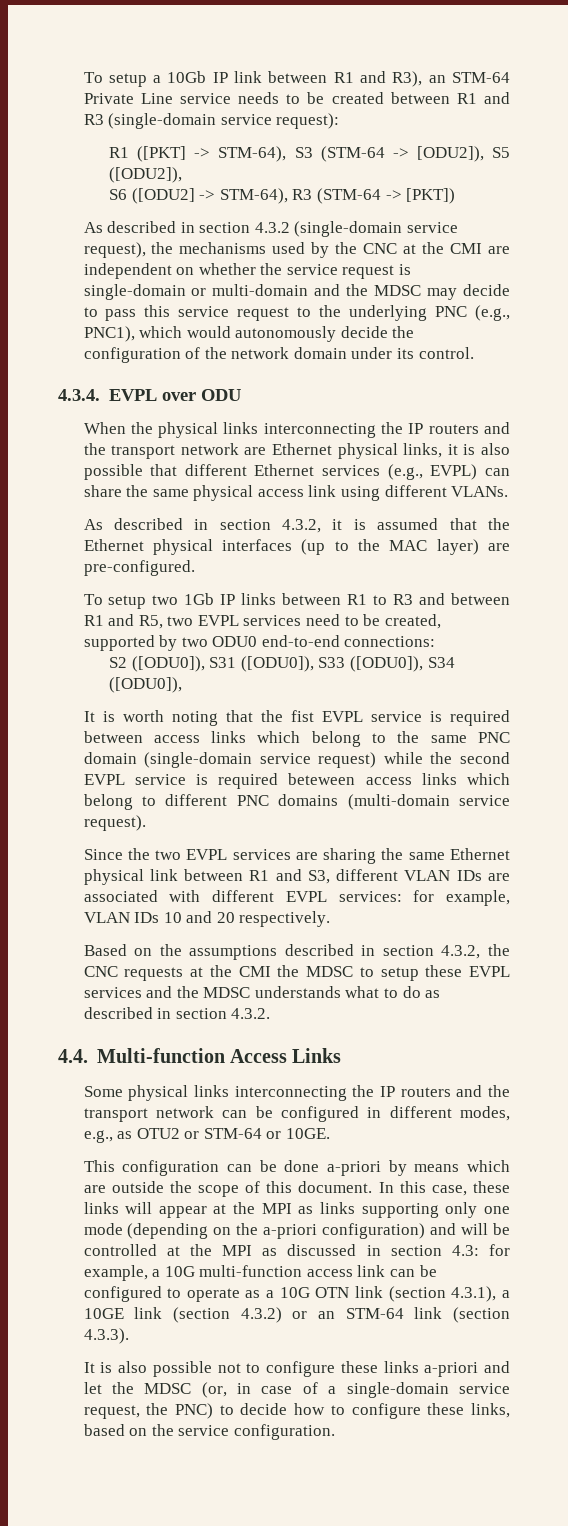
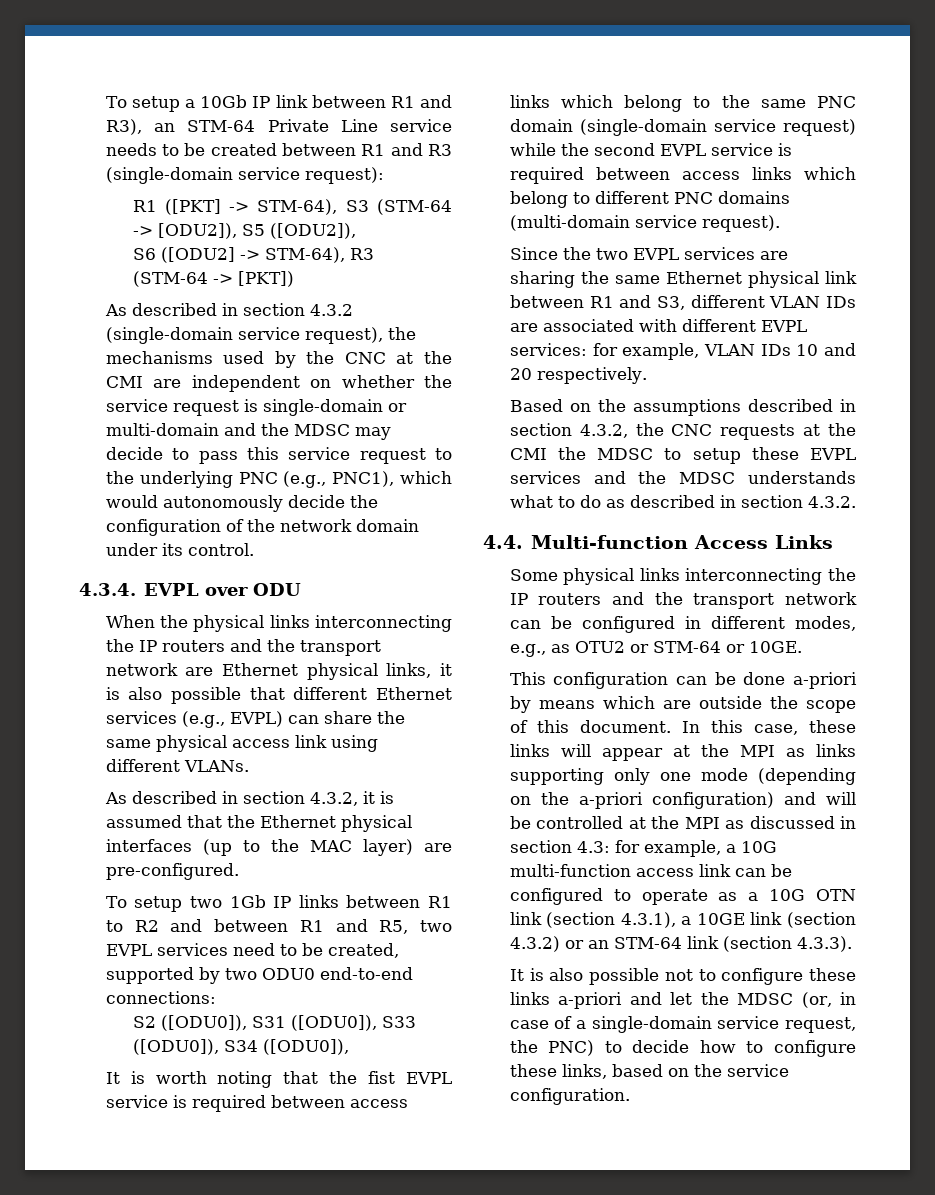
- To setup two 1Gb IP links between R1 to R3 and between R1 and R5, two EVPL services need to be created, supported by two ODU0 end-to-end connections:
+ To setup two 1Gb IP links between R1 to R2 and between R1 and R5, two EVPL services need to be created, supported by two ODU0 end-to-end connections:
- It is worth noting that the fist EVPL service is required between access links which belong to the same PNC domain (single-domain service request) while the second EVPL service is required beteween access links which belong to different PNC domains (multi-domain service request).
+ It is worth noting that the fist EVPL service is required between access links which belong to the same PNC domain (single-domain service request) while the second EVPL service is required between access links which belong to different PNC domains (multi-domain service request).

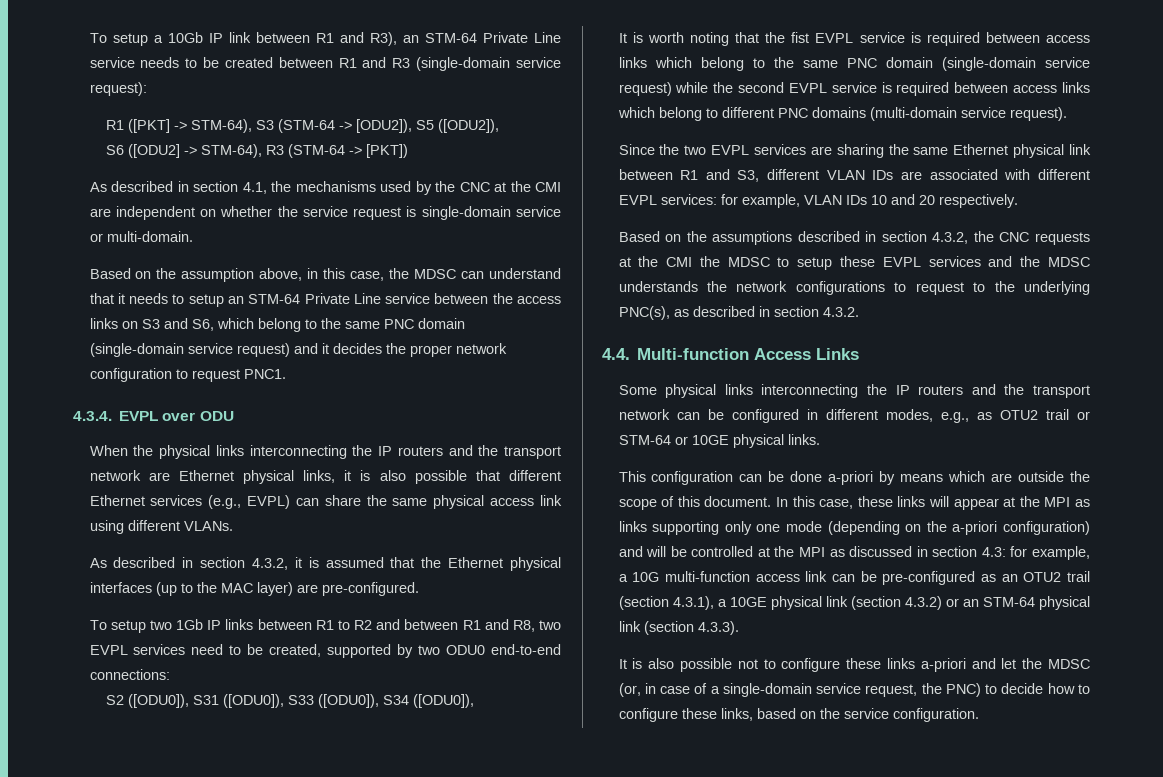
- As described in section 4.3.2 (single-domain service request), the mechanisms used by the CNC at the CMI are independent on whether the service request is single-domain or multi-domain and the MDSC may decide to pass this service request to the underlying PNC (e.g., PNC1), which would autonomously decide the configuration of the network domain under its control.
+ As described in section 4.1, the mechanisms used by the CNC at the CMI are independent on whether the service request is single-domain service or multi-domain.
+ Based on the assumption above, in this case, the MDSC can understand that it needs to setup an STM-64 Private Line service between the access links on S3 and S6, which belong to the same PNC domain (single-domain service request) and it decides the proper network configuration to request PNC1.
- To setup two 1Gb IP links between R1 to R2 and between R1 and R5, two EVPL services need to be created, supported by two ODU0 end-to-end connections:
+ To setup two 1Gb IP links between R1 to R2 and between R1 and R8, two EVPL services need to be created, supported by two ODU0 end-to-end connections:
- Based on the assumptions described in section 4.3.2, the CNC requests at the CMI the MDSC to setup these EVPL services and the MDSC understands what to do as described in section 4.3.2.
+ Based on the assumptions described in section 4.3.2, the CNC requests at the CMI the MDSC to setup these EVPL services and the MDSC understands the network configurations to request to the underlying PNC(s), as described in section 4.3.2.
- Some physical links interconnecting the IP routers and the transport network can be configured in different modes, e.g., as OTU2 or STM-64 or 10GE.
+ Some physical links interconnecting the IP routers and the transport network can be configured in different modes, e.g., as OTU2 trail or STM-64 or 10GE physical links.
- In this case, these links will appear at the MPI as links supporting only one mode (depending on the a-priori configuration) and will be controlled at the MPI as discussed in section 4.3: for example, a 10G multi-function access link can be configured to operate as a 10G OTN link (section 4.3.1), a 10GE link (section 4.3.2) or an STM-64 link (section 4.3.3).
+ In this case, these links will appear at the MPI as links supporting only one mode (depending on the a-priori configuration) and will be controlled at the MPI as discussed in section 4.3: for example, a 10G multi-function access link can be pre-configured as an OTU2 trail (section 4.3.1), a 10GE physical link (section 4.3.2) or an STM-64 physical link (section 4.3.3).

